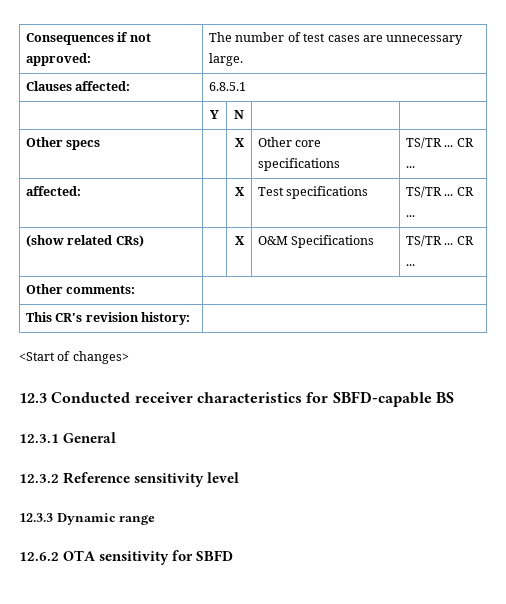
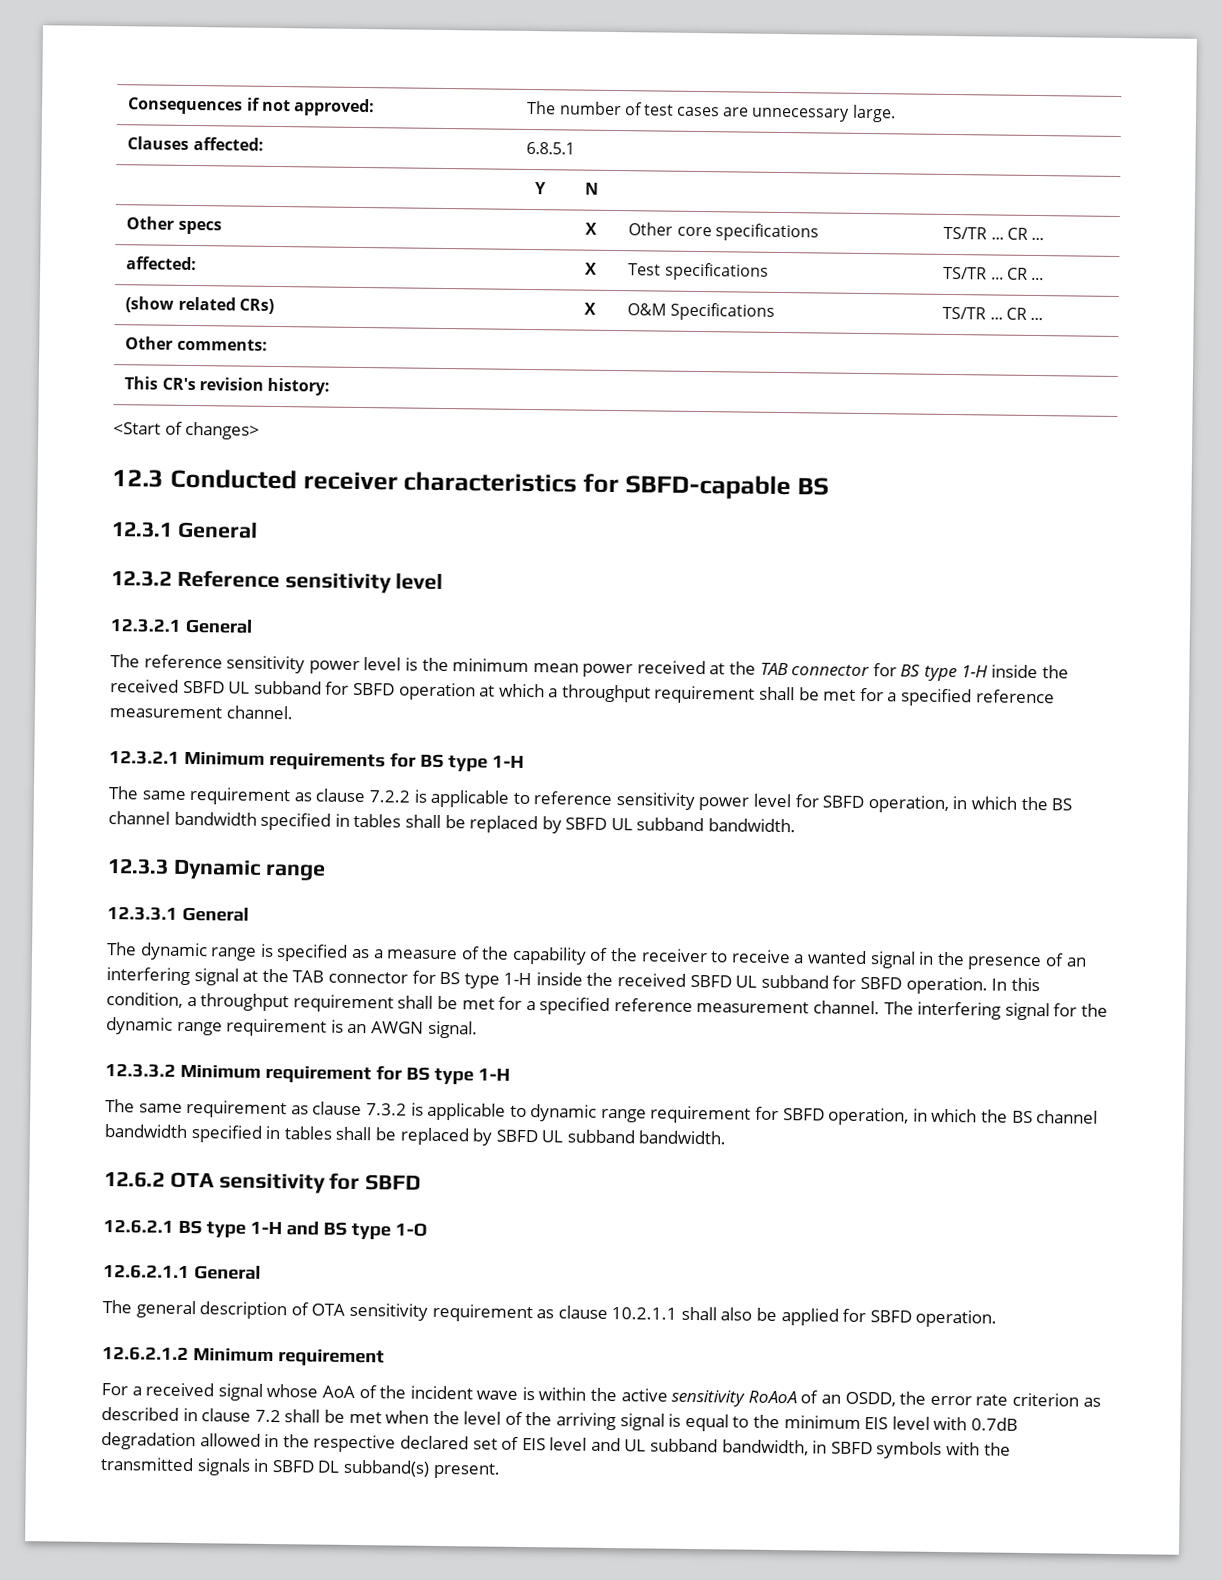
+ 12.3.2.1 General
+ The reference sensitivity power level is the minimum mean power received at the TAB connector for BS type 1-H inside the received SBFD UL subband for SBFD operation at which a throughput requirement shall be met for a specified reference measurement channel.
+ 12.3.2.1 Minimum requirements for BS type 1-H
+ The same requirement as clause 7.2.2 is applicable to reference sensitivity power level for SBFD operation, in which the BS channel bandwidth specified in tables shall be replaced by SBFD UL subband bandwidth.
  12.3.3 Dynamic range
+ 12.3.3.1 General
+ The dynamic range is specified as a measure of the capability of the receiver to receive a wanted signal in the presence of an interfering signal at the TAB connector for BS type 1-H inside the received SBFD UL subband for SBFD operation. In this condition, a throughput requirement shall be met for a specified reference measurement channel. The interfering signal for the dynamic range requirement is an AWGN signal.
+ 12.3.3.2 Minimum requirement for BS type 1-H
+ The same requirement as clause 7.3.2 is applicable to dynamic range requirement for SBFD operation, in which the BS channel bandwidth specified in tables shall be replaced by SBFD UL subband bandwidth.
+ 12.6.2.1 BS type 1-H and BS type 1-O
+ 12.6.2.1.1 General
+ The general description of OTA sensitivity requirement as clause 10.2.1.1 shall also be applied for SBFD operation.
+ 12.6.2.1.2 Minimum requirement
+ For a received signal whose AoA of the incident wave is within the active sensitivity RoAoA of an OSDD, the error rate criterion as described in clause 7.2 shall be met when the level of the arriving signal is equal to the minimum EIS level with 0.7dB degradation allowed in the respective declared set of EIS level and UL subband bandwidth, in SBFD symbols with the transmitted signals in SBFD DL subband(s) present.

